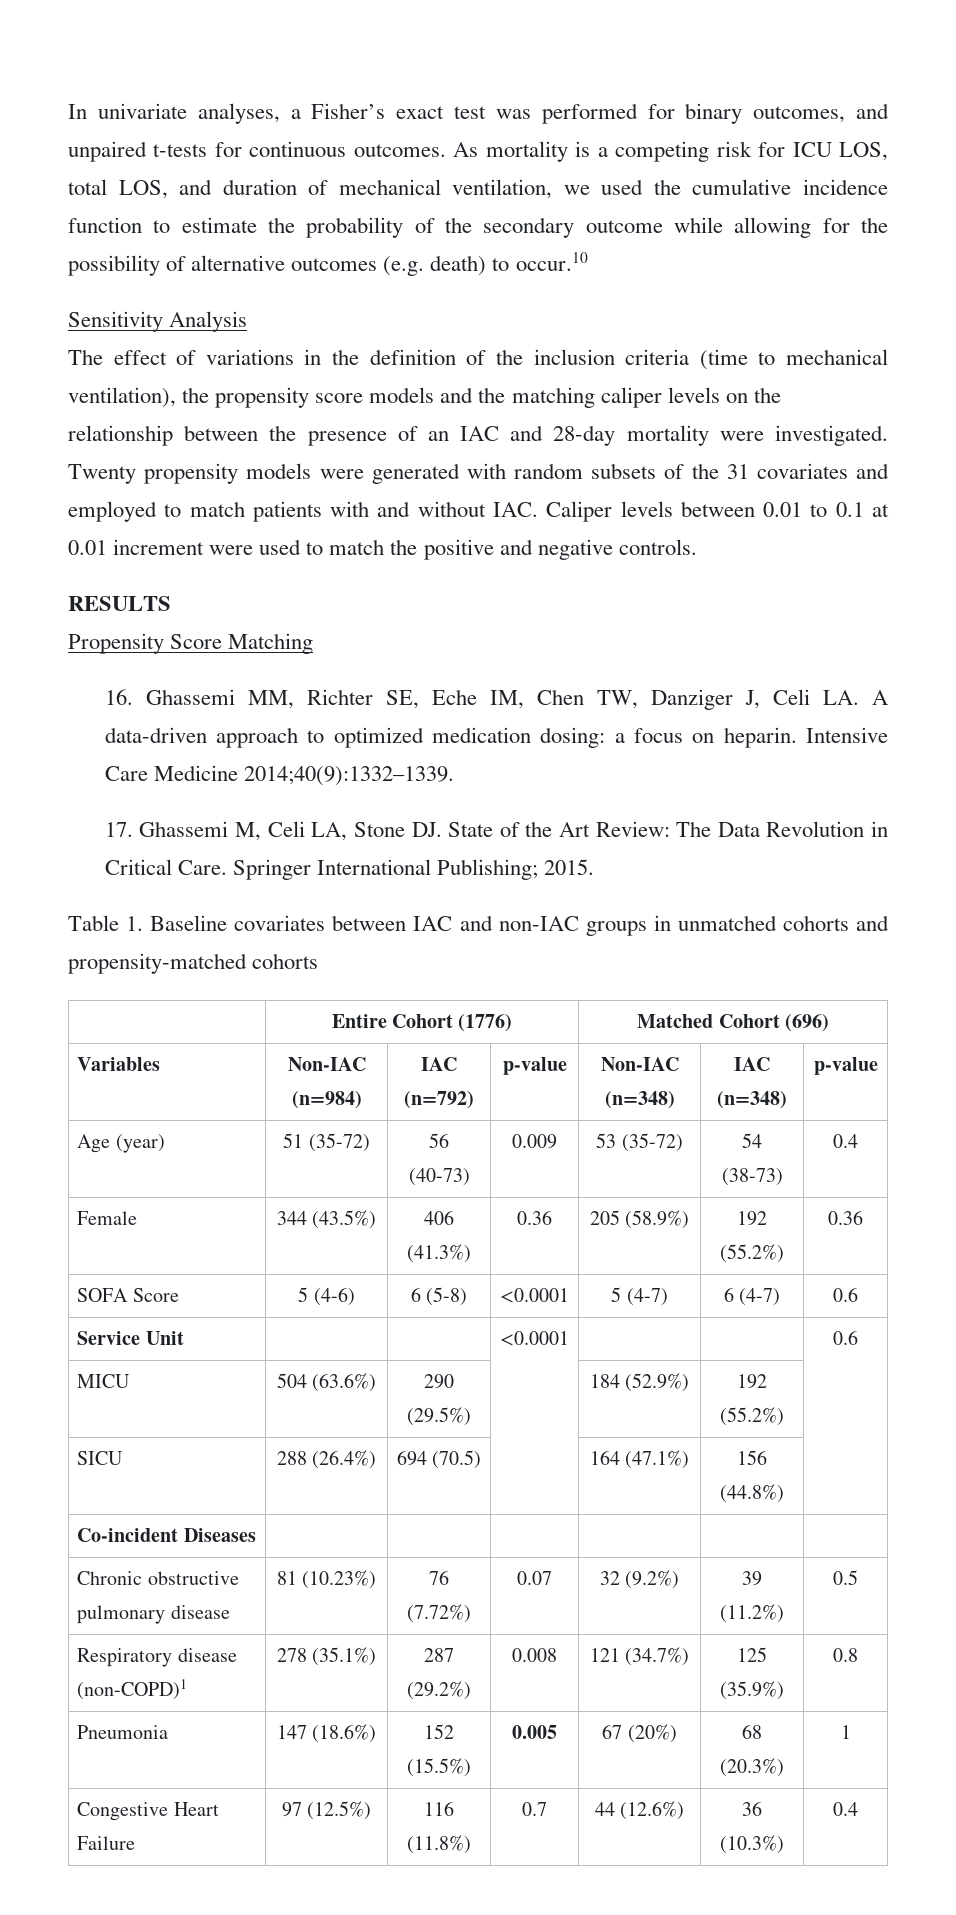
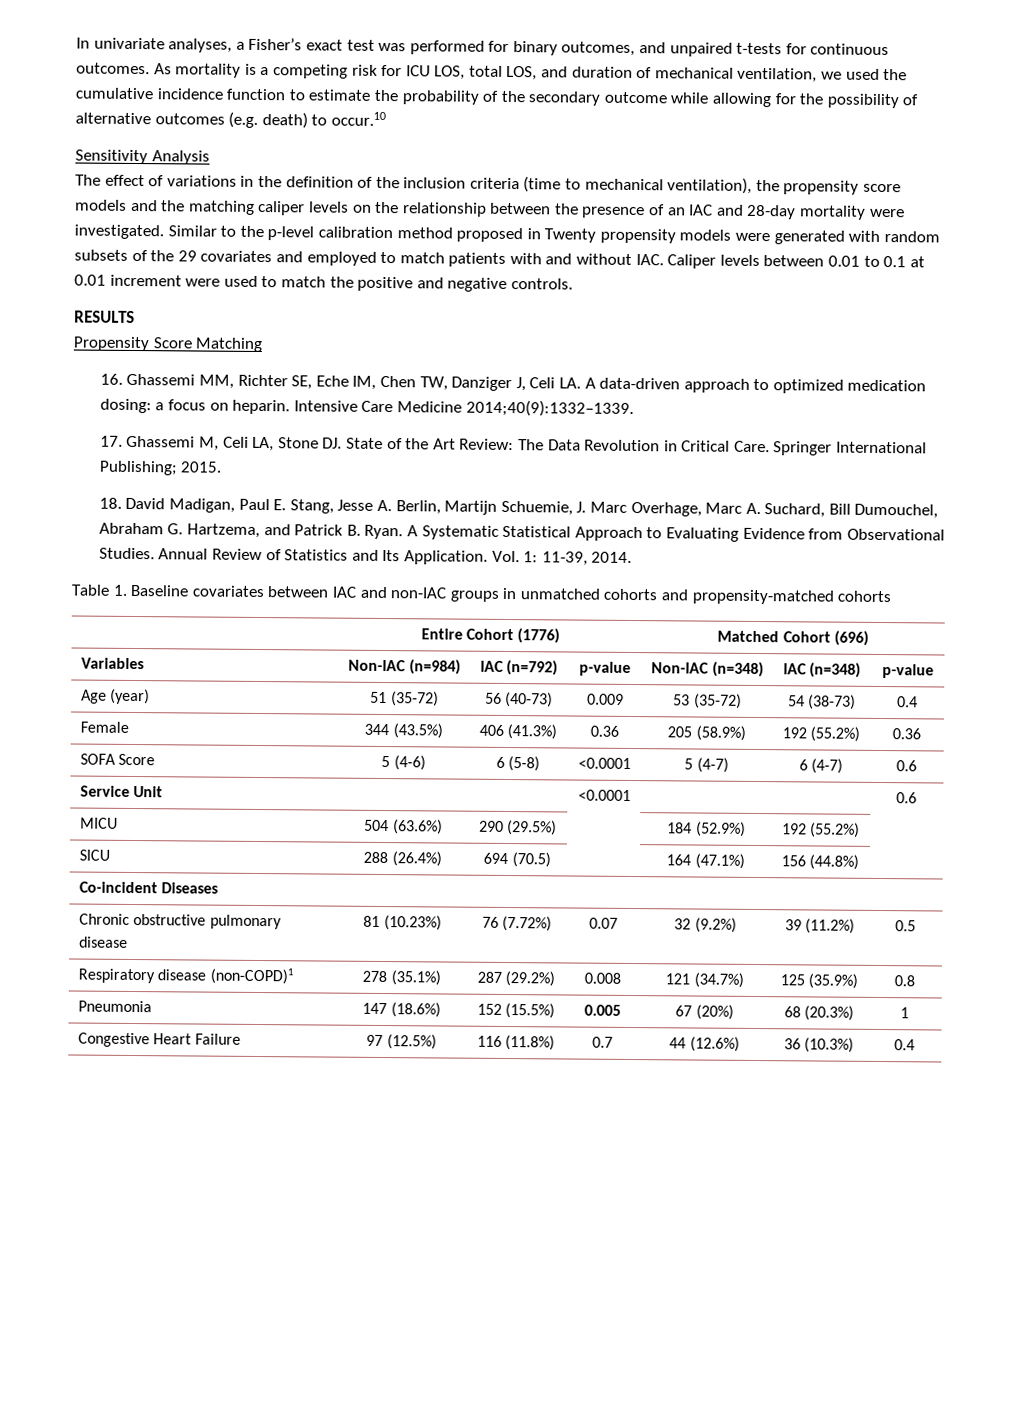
- Twenty propensity models were generated with random subsets of the 31 covariates and employed to match patients with and without IAC. Caliper levels between 0.01 to 0.1 at 0.01 increment were used to match the positive and negative controls.
+ Similar to the p-level calibration method proposed in Twenty propensity models were generated with random subsets of the 29 covariates and employed to match patients with and without IAC. Caliper levels between 0.01 to 0.1 at 0.01 increment were used to match the positive and negative controls.
+ 18. David Madigan, Paul E. Stang, Jesse A. Berlin, Martijn Schuemie, J. Marc Overhage, Marc A. Suchard, Bill Dumouchel, Abraham G. Hartzema, and Patrick B. Ryan. A Systematic Statistical Approach to Evaluating Evidence from Observational Studies. Annual Review of Statistics and Its Application. Vol. 1: 11-39, 2014.

